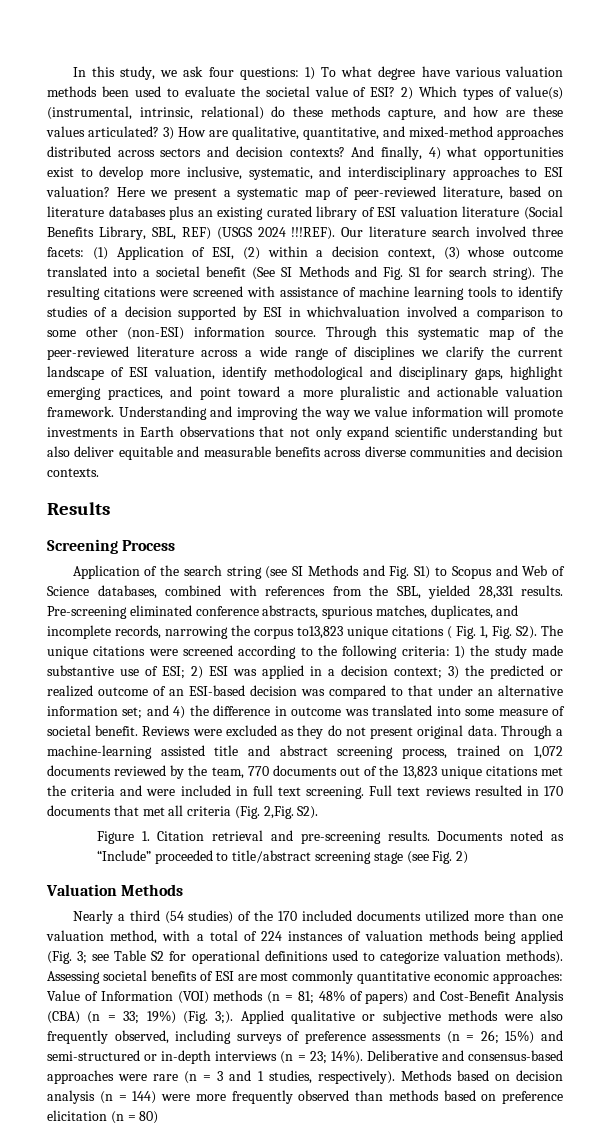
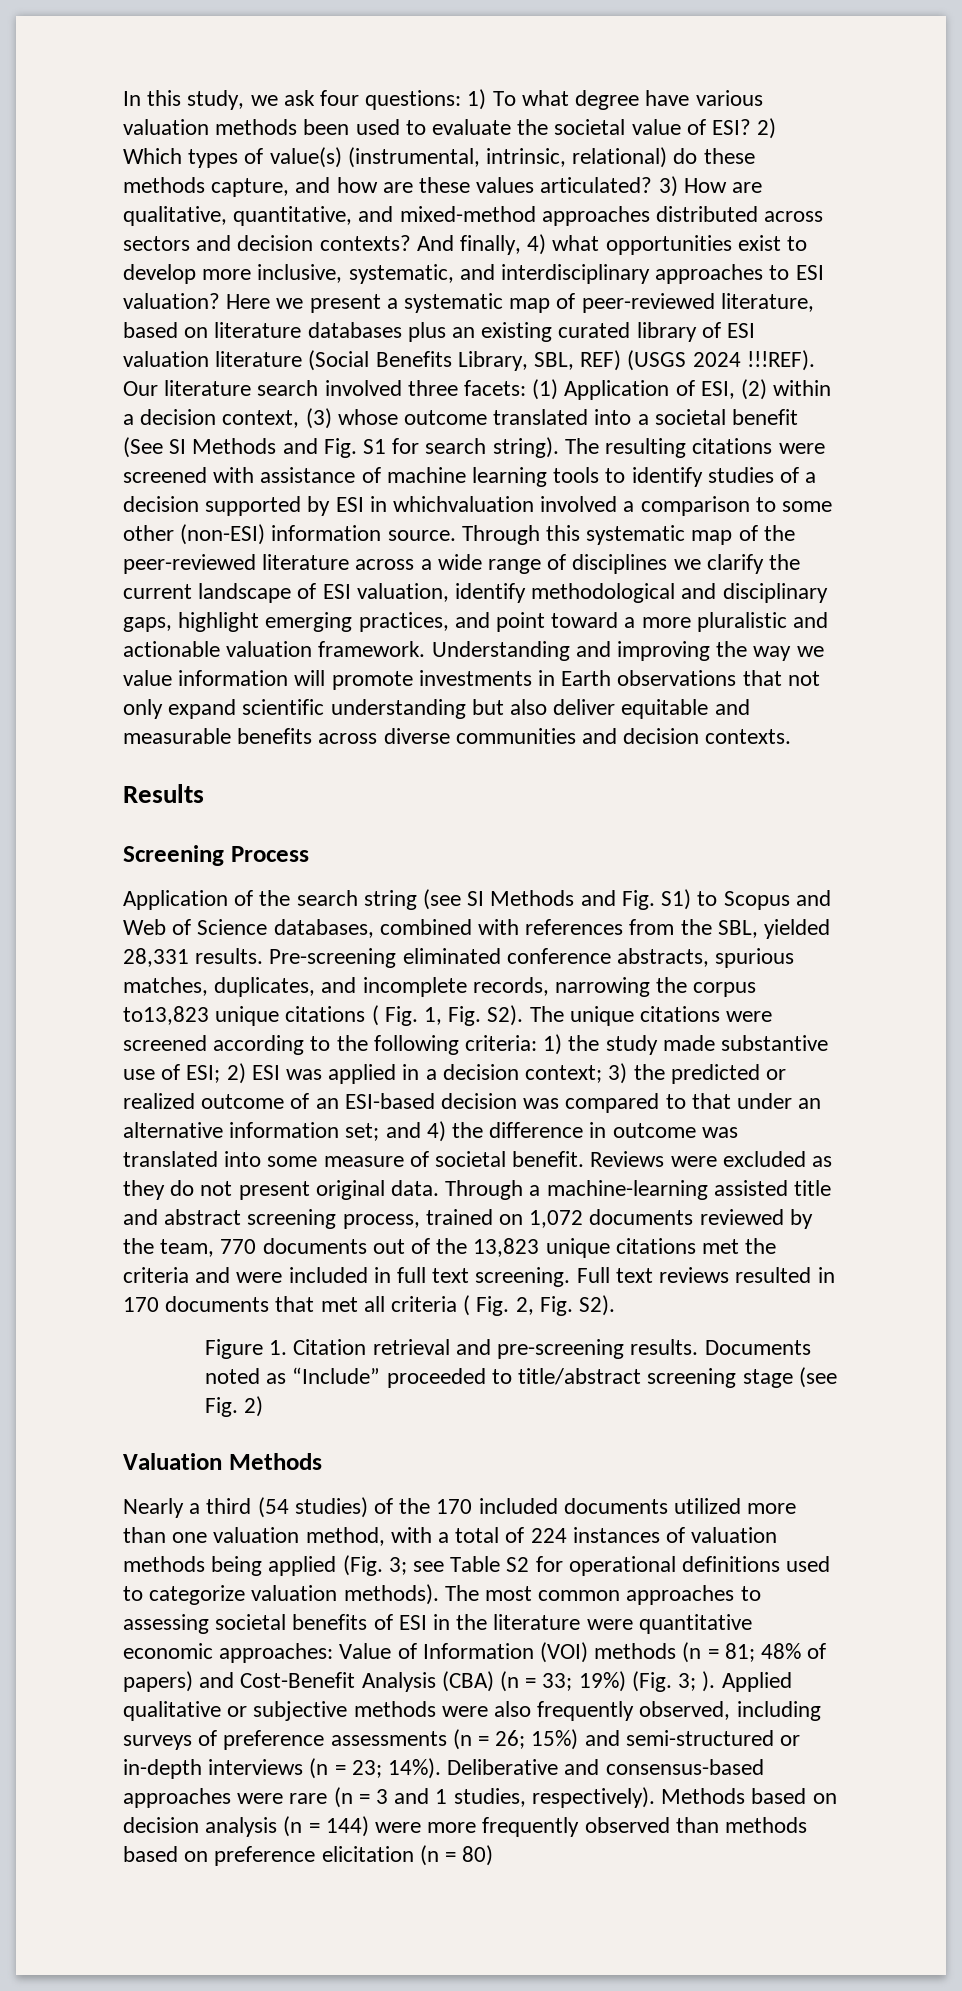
- Full text reviews resulted in 170 documents that met all criteria (Fig. 2,Fig. S2).
+ Full text reviews resulted in 170 documents that met all criteria ( Fig. 2, Fig. S2).
- Assessing societal benefits of ESI are most commonly quantitative economic approaches: Value of Information (VOI) methods (n = 81; 48% of papers) and Cost-Benefit Analysis (CBA) (n = 33; 19%) (Fig. 3;).
+ The most common approaches to assessing societal benefits of ESI in the literature were quantitative economic approaches: Value of Information (VOI) methods (n = 81; 48% of papers) and Cost-Benefit Analysis (CBA) (n = 33; 19%) (Fig. 3; ).

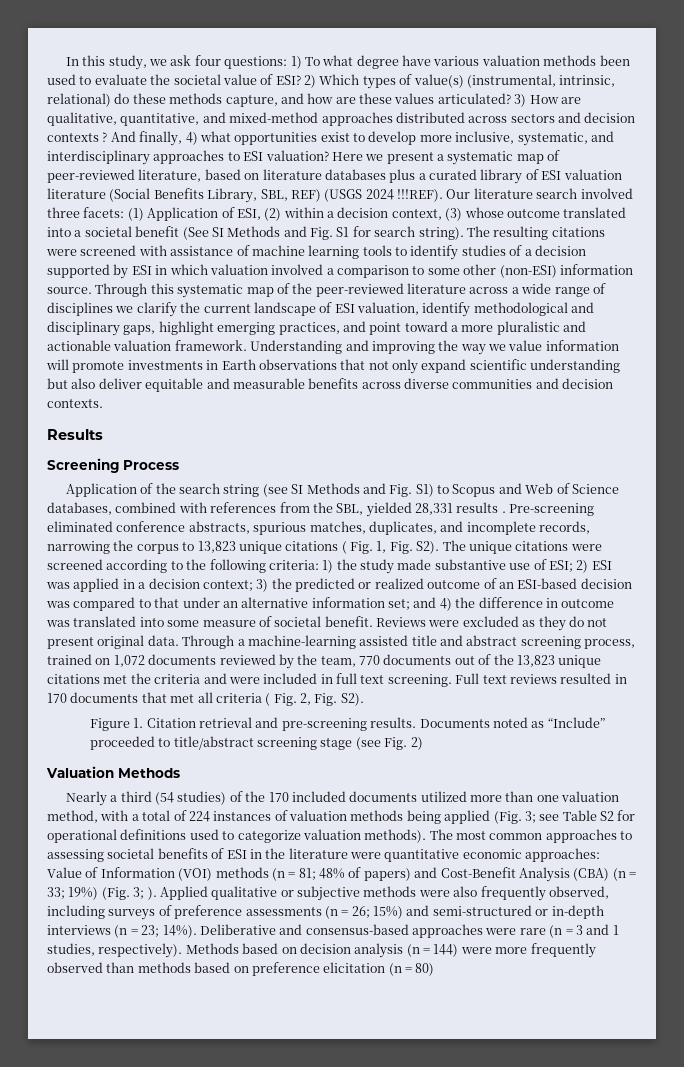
- 3) How are qualitative, quantitative, and mixed-method approaches distributed across sectors and decision contexts?
+ 3) How are qualitative, quantitative, and mixed-method approaches distributed across sectors and decision contexts ?
- Here we present a systematic map of peer-reviewed literature, based on literature databases plus an existing curated library of ESI valuation literature (Social Benefits Library, SBL, REF) (USGS 2024 !!!REF).
+ Here we present a systematic map of peer-reviewed literature, based on literature databases plus a curated library of ESI valuation literature (Social Benefits Library, SBL, REF) (USGS 2024 !!!REF).
- The resulting citations were screened with assistance of machine learning tools to identify studies of a decision supported by ESI in whichvaluation involved a comparison to some other (non-ESI) information source.
+ The resulting citations were screened with assistance of machine learning tools to identify studies of a decision supported by ESI in which valuation involved a comparison to some other (non-ESI) information source.
- Application of the search string (see SI Methods and Fig. S1) to Scopus and Web of Science databases, combined with references from the SBL, yielded 28,331 results.
+ Application of the search string (see SI Methods and Fig. S1) to Scopus and Web of Science databases, combined with references from the SBL, yielded 28,331 results .
- Pre-screening eliminated conference abstracts, spurious matches, duplicates, and incomplete records, narrowing the corpus to13,823 unique citations ( Fig. 1, Fig. S2). The unique citations were screened according to the following criteria:
+ Pre-screening eliminated conference abstracts, spurious matches, duplicates, and incomplete records, narrowing the corpus to 13,823 unique citations ( Fig. 1, Fig. S2). The unique citations were screened according to the following criteria:

